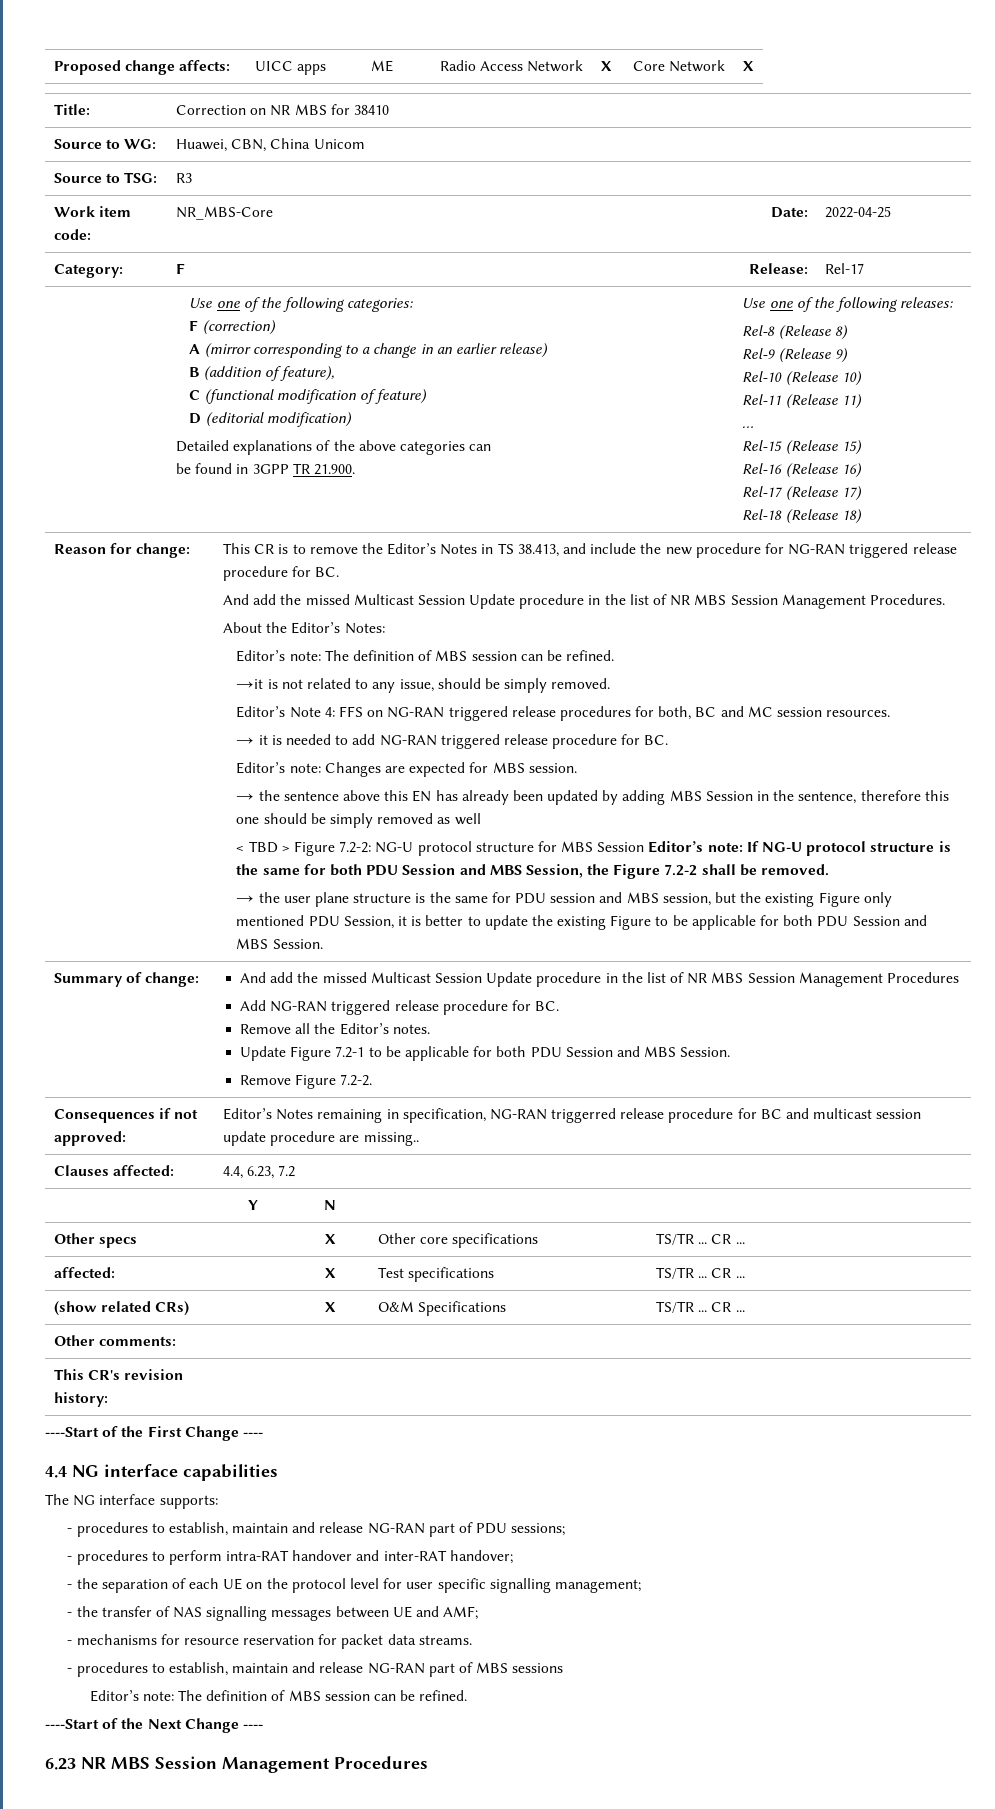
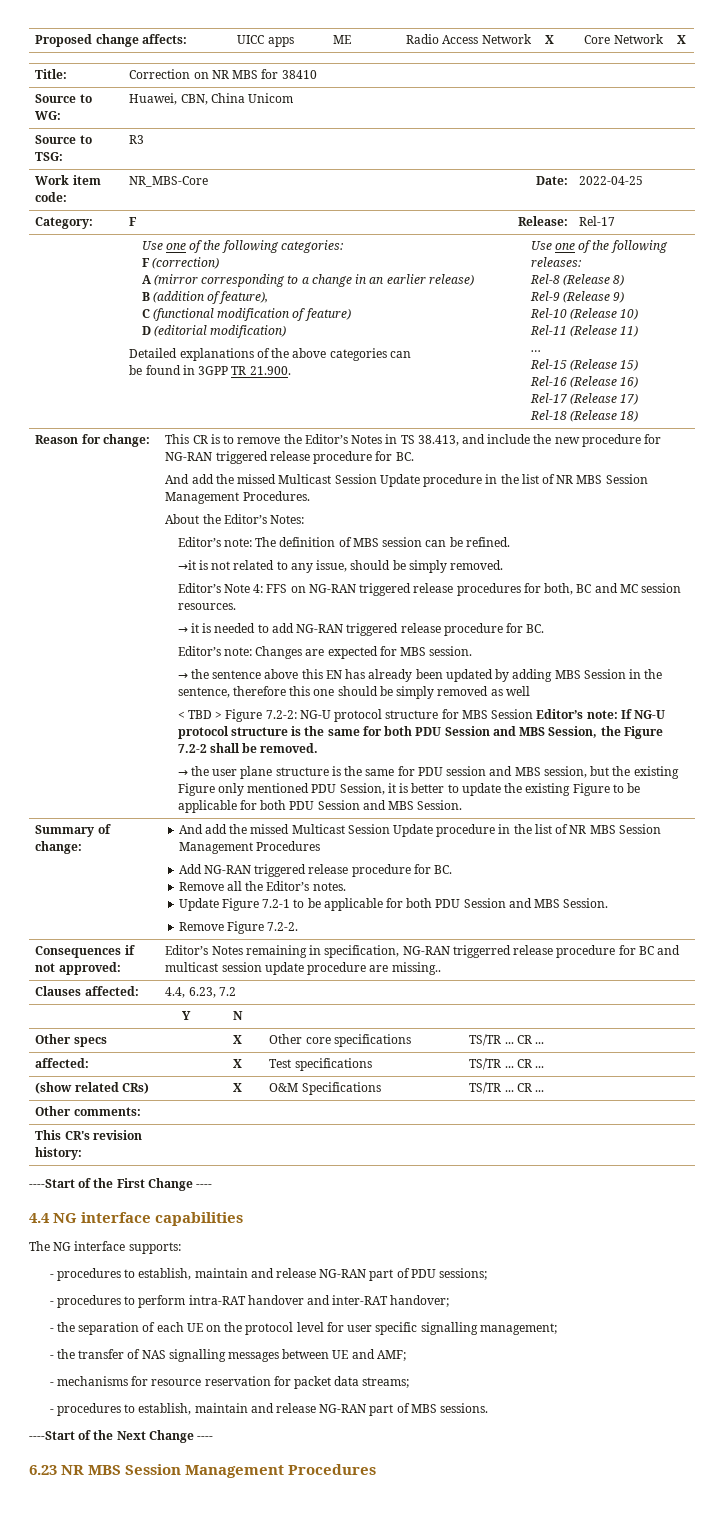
- - mechanisms for resource reservation for packet data streams.
+ - mechanisms for resource reservation for packet data streams;
- - procedures to establish, maintain and release NG-RAN part of MBS sessions
- Editor’s note: The definition of MBS session can be refined.
+ - procedures to establish, maintain and release NG-RAN part of MBS sessions.

